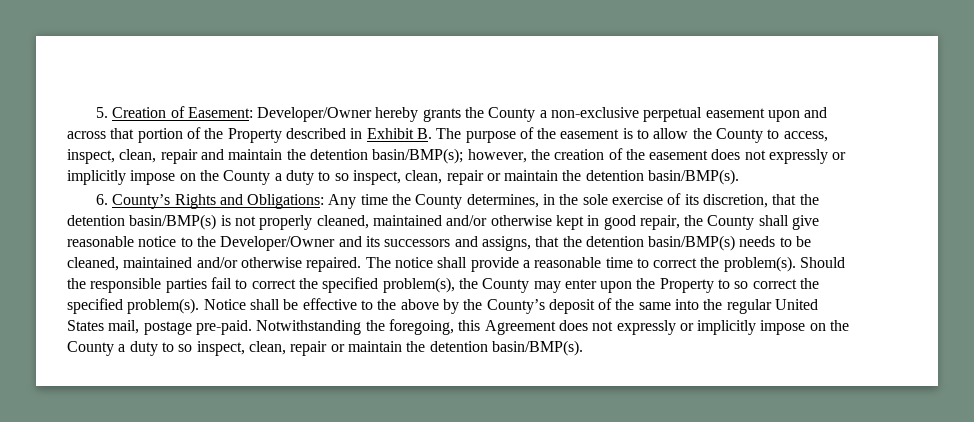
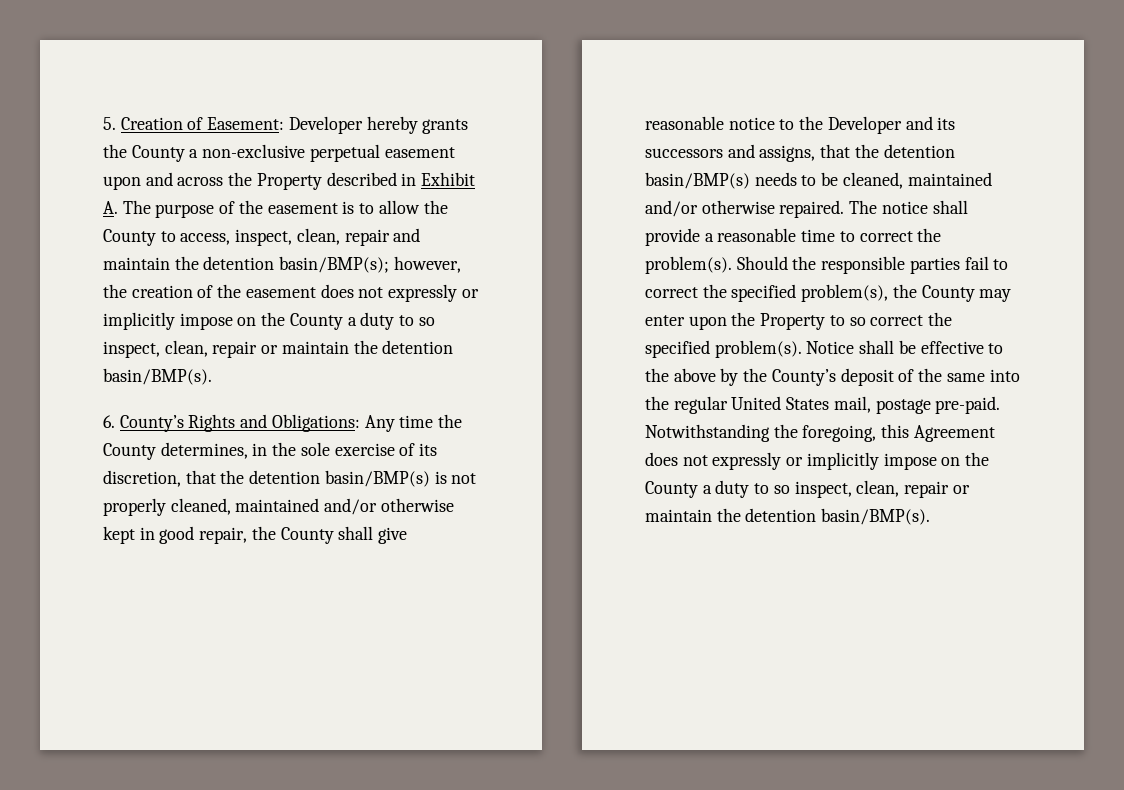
- Developer/Owner hereby grants the County a non-exclusive perpetual easement upon and across that portion of the Property described in Exhibit B. The purpose of the easement is to allow the County to access, inspect, clean, repair and maintain the detention basin/BMP(s);
+ Developer hereby grants the County a non-exclusive perpetual easement upon and across the Property described in Exhibit A. The purpose of the easement is to allow the County to access, inspect, clean, repair and maintain the detention basin/BMP(s);
- 6. County’s Rights and Obligations: Any time the County determines, in the sole exercise of its discretion, that the detention basin/BMP(s) is not properly cleaned, maintained and/or otherwise kept in good repair, the County shall give reasonable notice to the Developer/Owner and its successors and assigns, that the detention basin/BMP(s) needs to be cleaned, maintained and/or otherwise repaired.
+ 6. County’s Rights and Obligations: Any time the County determines, in the sole exercise of its discretion, that the detention basin/BMP(s) is not properly cleaned, maintained and/or otherwise kept in good repair, the County shall give reasonable notice to the Developer and its successors and assigns, that the detention basin/BMP(s) needs to be cleaned, maintained and/or otherwise repaired.

